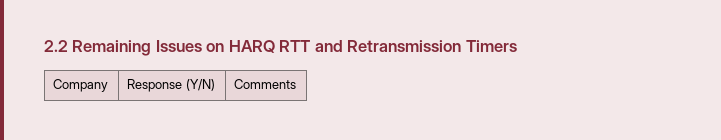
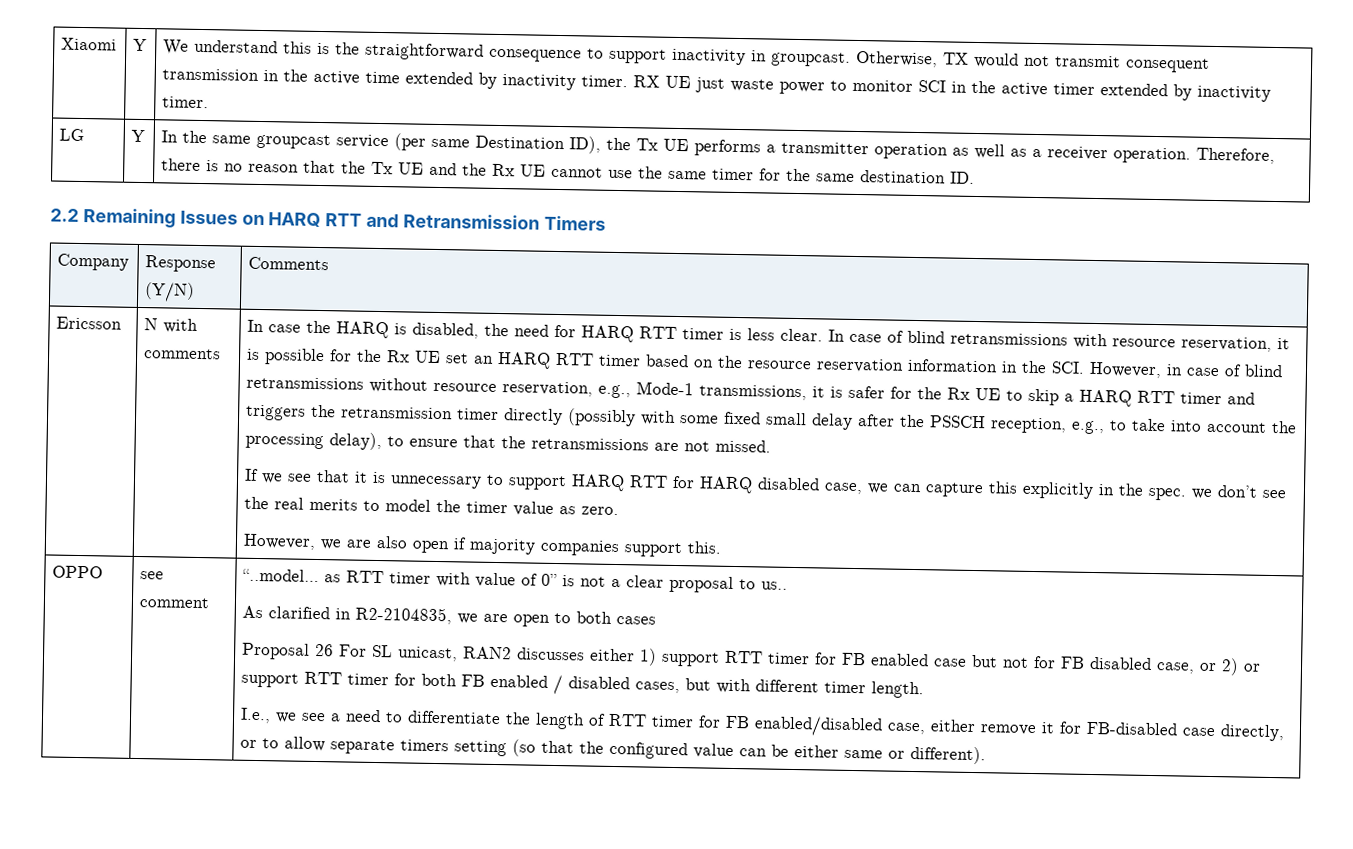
+ Xiaomi | Y | We understand this is the straightforward consequence to support inactivity in groupcast. Otherwise, TX would not transmit consequent transmission in the active time extended by inactivity timer. RX UE just waste power to monitor SCI in the active timer extended by inactivity timer.
+ LG | Y | In the same groupcast service (per same Destination ID), the Tx UE performs a transmitter operation as well as a receiver operation. Therefore, there is no reason that the Tx UE and the Rx UE cannot use the same timer for the same destination ID.
+ Ericsson | N with comments | In case the HARQ is disabled, the need for HARQ RTT timer is less clear. In case of blind retransmissions with resource reservation, it is possible for the Rx UE set an HARQ RTT timer based on the resource reservation information in the SCI. However, in case of blind retransmissions without resource reservation, e.g., Mode-1 transmissions, it is safer for the Rx UE to skip a HARQ RTT timer and triggers the retransmission timer directly (possibly with some fixed small delay after the PSSCH reception, e.g., to take into account the processing delay), to ensure that the retransmissions are not missed.
+ If we see that it is unnecessary to support HARQ RTT for HARQ disabled case, we can capture this explicitly in the spec. we don’t see the real merits to model the timer value as zero.
+ However, we are also open if majority companies support this.
+ OPPO | see comment | “..model… as RTT timer with value of 0” is not a clear proposal to us..
+ As clarified in R2-2104835, we are open to both cases
+ Proposal 26 For SL unicast, RAN2 discusses either 1) support RTT timer for FB enabled case but not for FB disabled case, or 2) or support RTT timer for both FB enabled / disabled cases, but with different timer length.
+ I.e., we see a need to differentiate the length of RTT timer for FB enabled/disabled case, either remove it for FB-disabled case directly, or to allow separate timers setting (so that the configured value can be either same or different).

